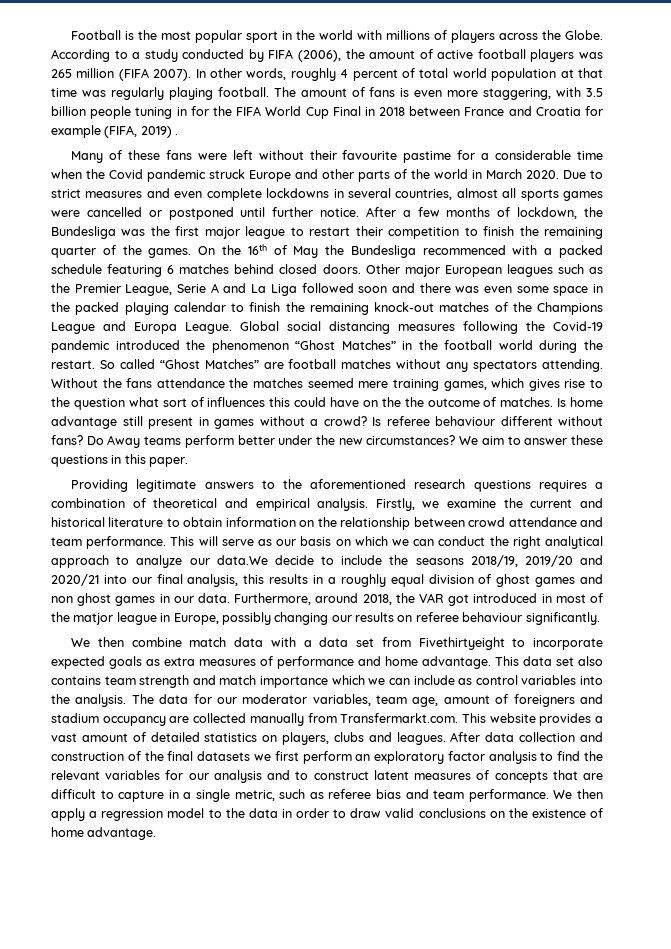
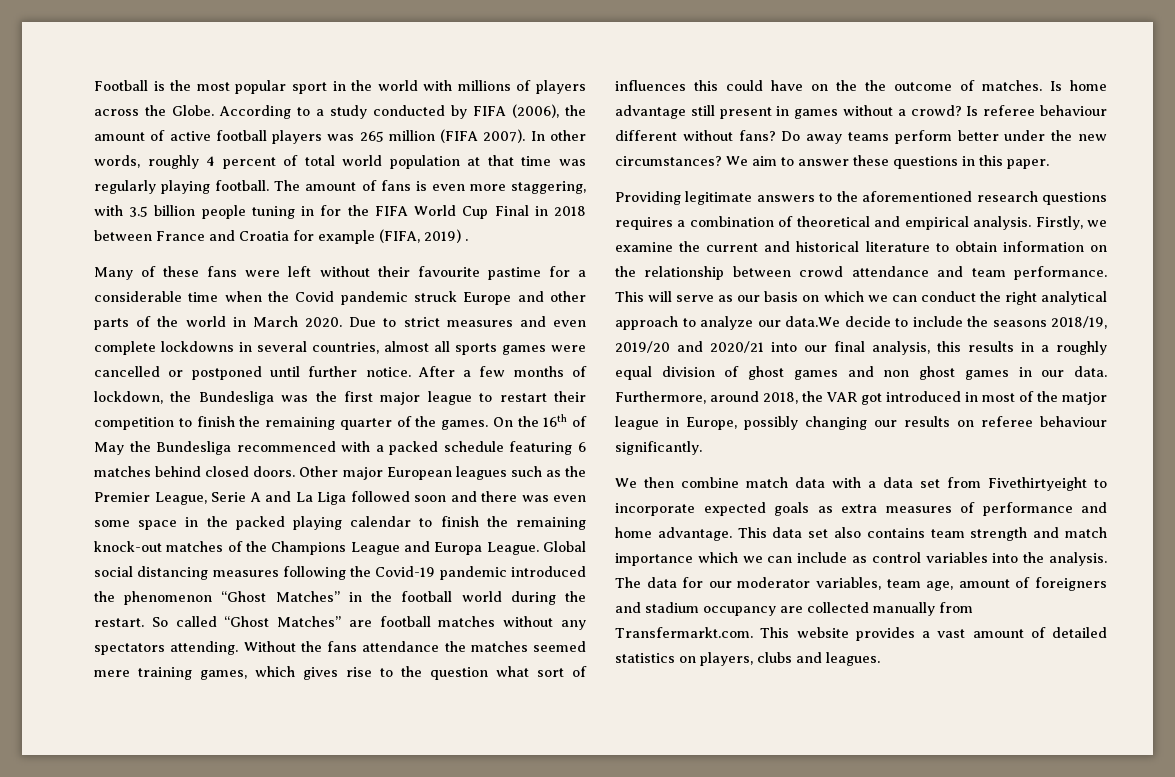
- Do Away teams perform better under the new circumstances?
+ Do away teams perform better under the new circumstances?
- After data collection and construction of the final datasets we first perform an exploratory factor analysis to find the relevant variables for our analysis and to construct latent measures of concepts that are difficult to capture in a single metric, such as referee bias and team performance. We then apply a regression model to the data in order to draw valid conclusions on the existence of home advantage.

